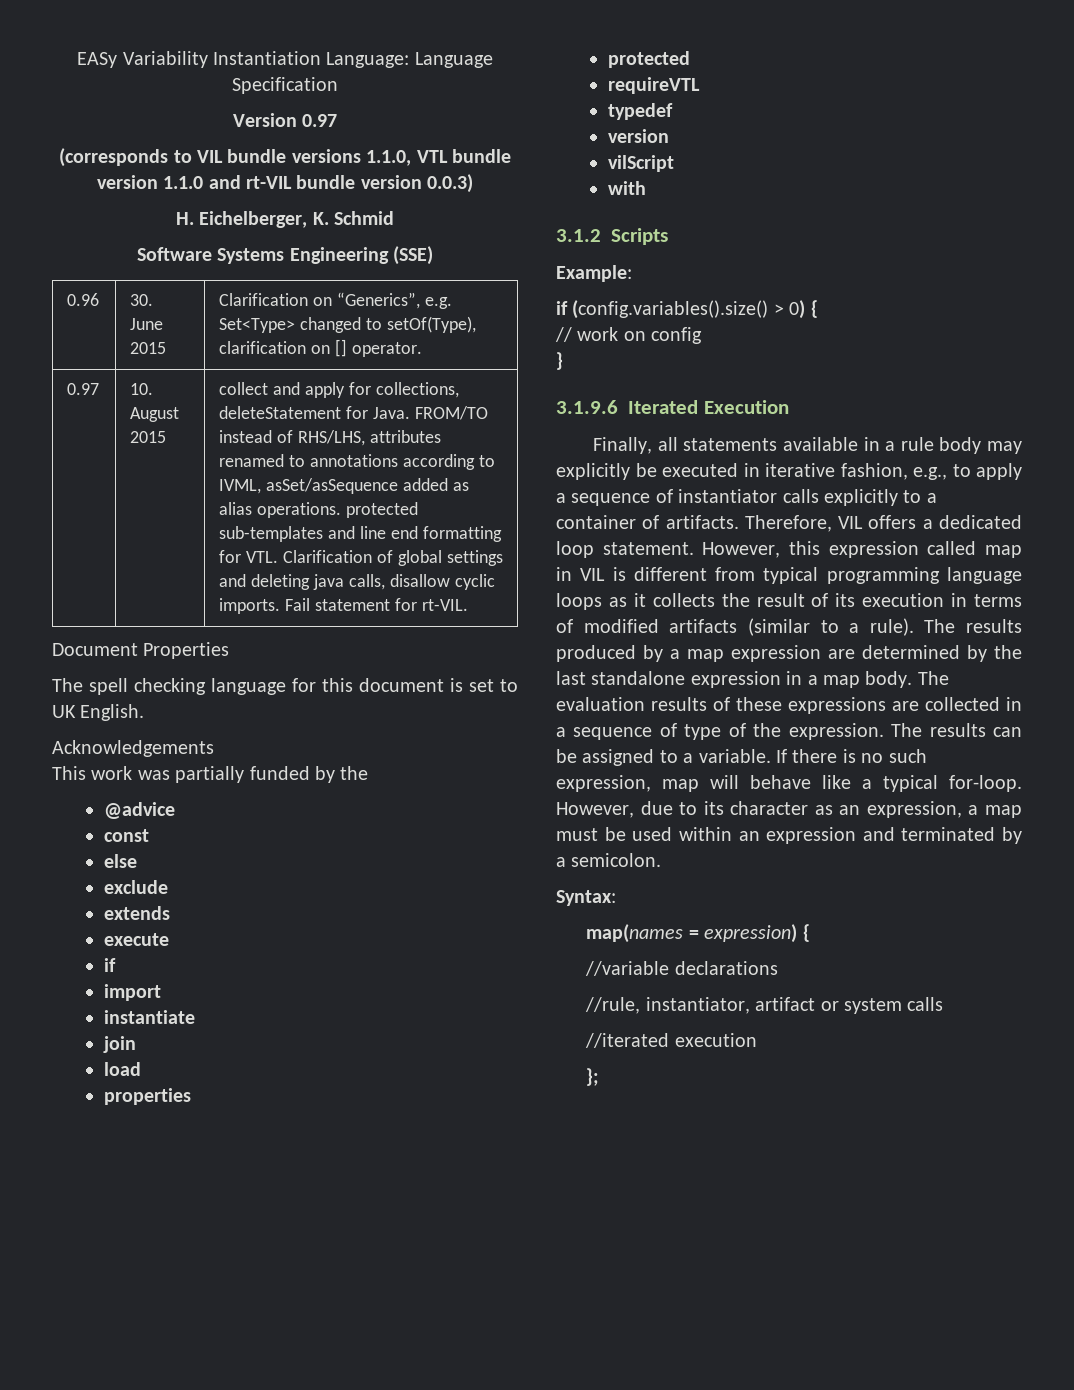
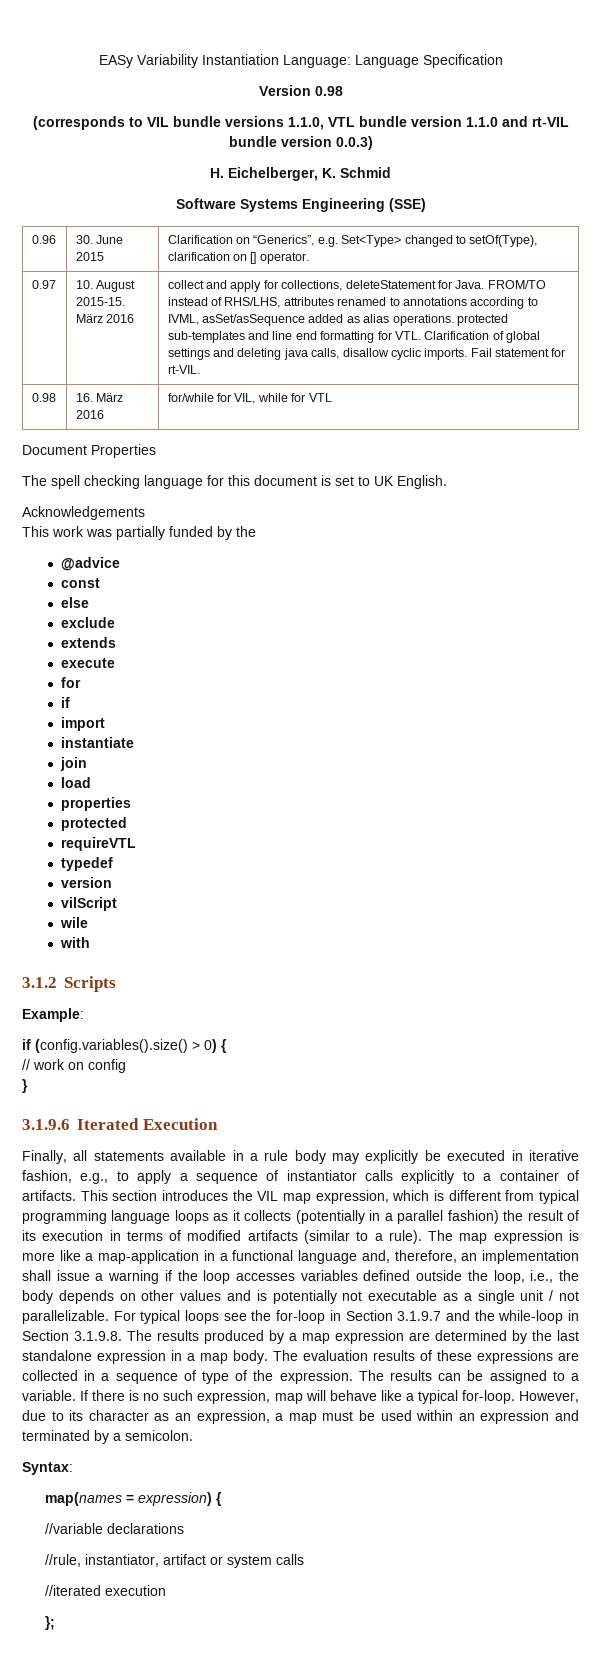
- Version 0.97
+ Version 0.98
- 10. August 2015
+ 10. August 2015-15. März 2016
+ 0.98 | 16. März 2016 | for/while for VIL, while for VTL
  execute
+ for
+ wile
- Therefore, VIL offers a dedicated loop statement. However, this expression called map in VIL is different from typical programming language loops as it collects the result of its execution in terms of modified artifacts (similar to a rule).
+ This section introduces the VIL map expression, which is different from typical programming language loops as it collects (potentially in a parallel fashion) the result of its execution in terms of modified artifacts (similar to a rule).
- The results produced by a map expression are determined by the last standalone expression in a map body.
+ The map expression is more like a map-application in a functional language and, therefore, an implementation shall issue a warning if the loop accesses variables defined outside the loop, i.e., the body depends on other values and is potentially not executable as a single unit / not parallelizable. For typical loops see the for-loop in Section 3.1.9.7 and the while-loop in Section 3.1.9.8. The results produced by a map expression are determined by the last standalone expression in a map body.

